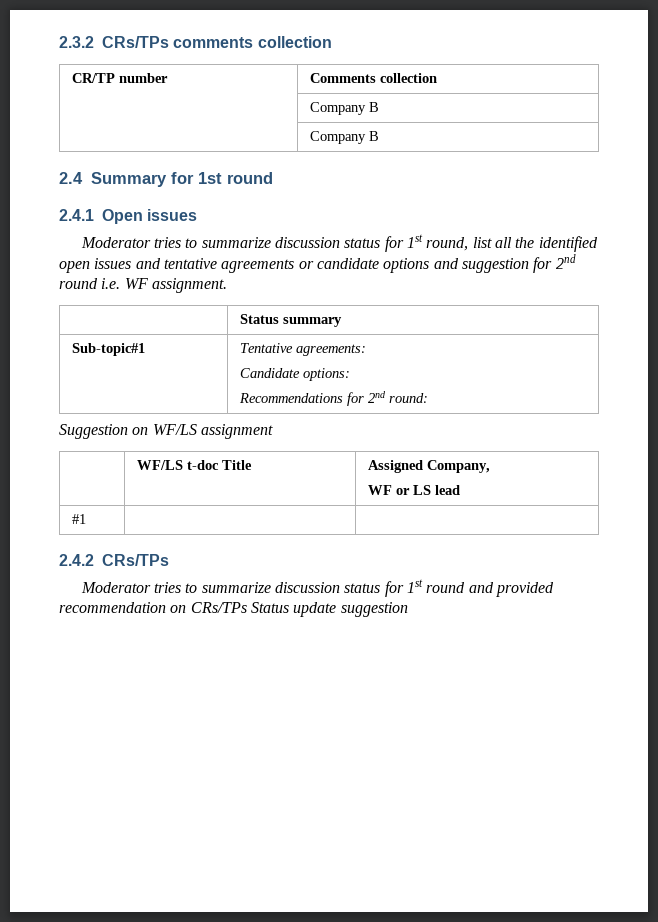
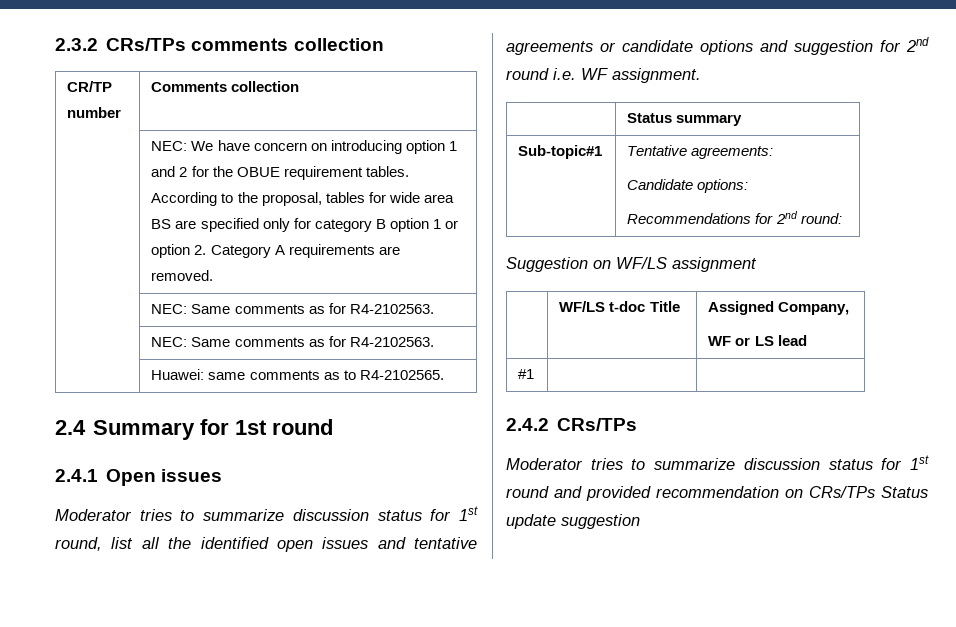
  CR/TP number | Comments collection
- | Company B
- | Company B
+ | NEC: We have concern on introducing option 1 and 2 for the OBUE requirement tables. According to the proposal, tables for wide area BS are specified only for category B option 1 or option 2. Category A requirements are removed.
+ | NEC: Same comments as for R4-2102563.
+ | NEC: Same comments as for R4-2102563.
+ | Huawei: same comments as to R4-2102565.

